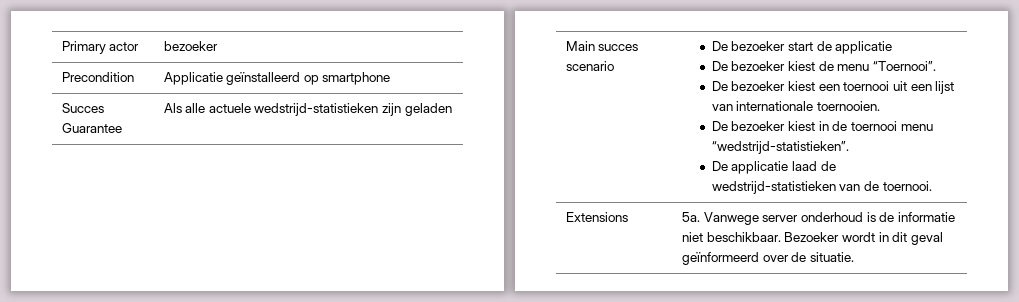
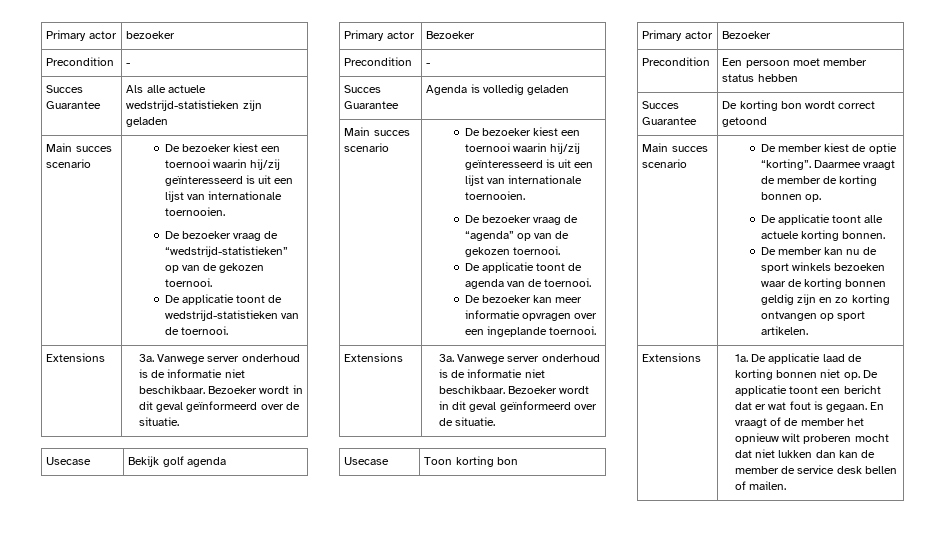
  Primary actor | bezoeker
- Precondition | Applicatie geïnstalleerd op smartphone
+ Precondition | -
  Succes Guarantee | Als alle actuele wedstrijd-statistieken zijn geladen
- Main succes scenario | De bezoeker start de applicatie
- De bezoeker kiest de menu “Toernooi”.
- De bezoeker kiest een toernooi uit een lijst van internationale toernooien.
- De bezoeker kiest in de toernooi menu “wedstrijd-statistieken”.
- De applicatie laad de wedstrijd-statistieken van de toernooi.
- Extensions | 5a. Vanwege server onderhoud is de informatie niet beschikbaar. Bezoeker wordt in dit geval geïnformeerd over de situatie.
+ Main succes scenario | De bezoeker kiest een toernooi waarin hij/zij geïnteresseerd is uit een lijst van internationale toernooien.
+ De bezoeker vraag de “wedstrijd-statistieken” op van de gekozen toernooi.
+ De applicatie toont de wedstrijd-statistieken van de toernooi.
+ Extensions | 3a. Vanwege server onderhoud is de informatie niet beschikbaar. Bezoeker wordt in dit geval geïnformeerd over de situatie.
+ Usecase | Bekijk golf agenda
+ Primary actor | Bezoeker
+ Precondition | -
+ Succes Guarantee | Agenda is volledig geladen
+ Main succes scenario | De bezoeker kiest een toernooi waarin hij/zij geïnteresseerd is uit een lijst van internationale toernooien.
+ De bezoeker vraag de “agenda” op van de gekozen toernooi.
+ De applicatie toont de agenda van de toernooi.
+ De bezoeker kan meer informatie opvragen over een ingeplande toernooi.
+ Extensions | 3a. Vanwege server onderhoud is de informatie niet beschikbaar. Bezoeker wordt in dit geval geïnformeerd over de situatie.
+ Usecase | Toon korting bon
+ Primary actor | Bezoeker
+ Precondition | Een persoon moet member status hebben
+ Succes Guarantee | De korting bon wordt correct getoond
+ Main succes scenario | De member kiest de optie “korting”. Daarmee vraagt de member de korting bonnen op.
+ De applicatie toont alle actuele korting bonnen.
+ De member kan nu de sport winkels bezoeken waar de korting bonnen geldig zijn en zo korting ontvangen op sport artikelen.
+ Extensions | 1a. De applicatie laad de korting bonnen niet op. De applicatie toont een bericht dat er wat fout is gegaan. En vraagt of de member het opnieuw wilt proberen mocht dat niet lukken dan kan de member de service desk bellen of mailen.

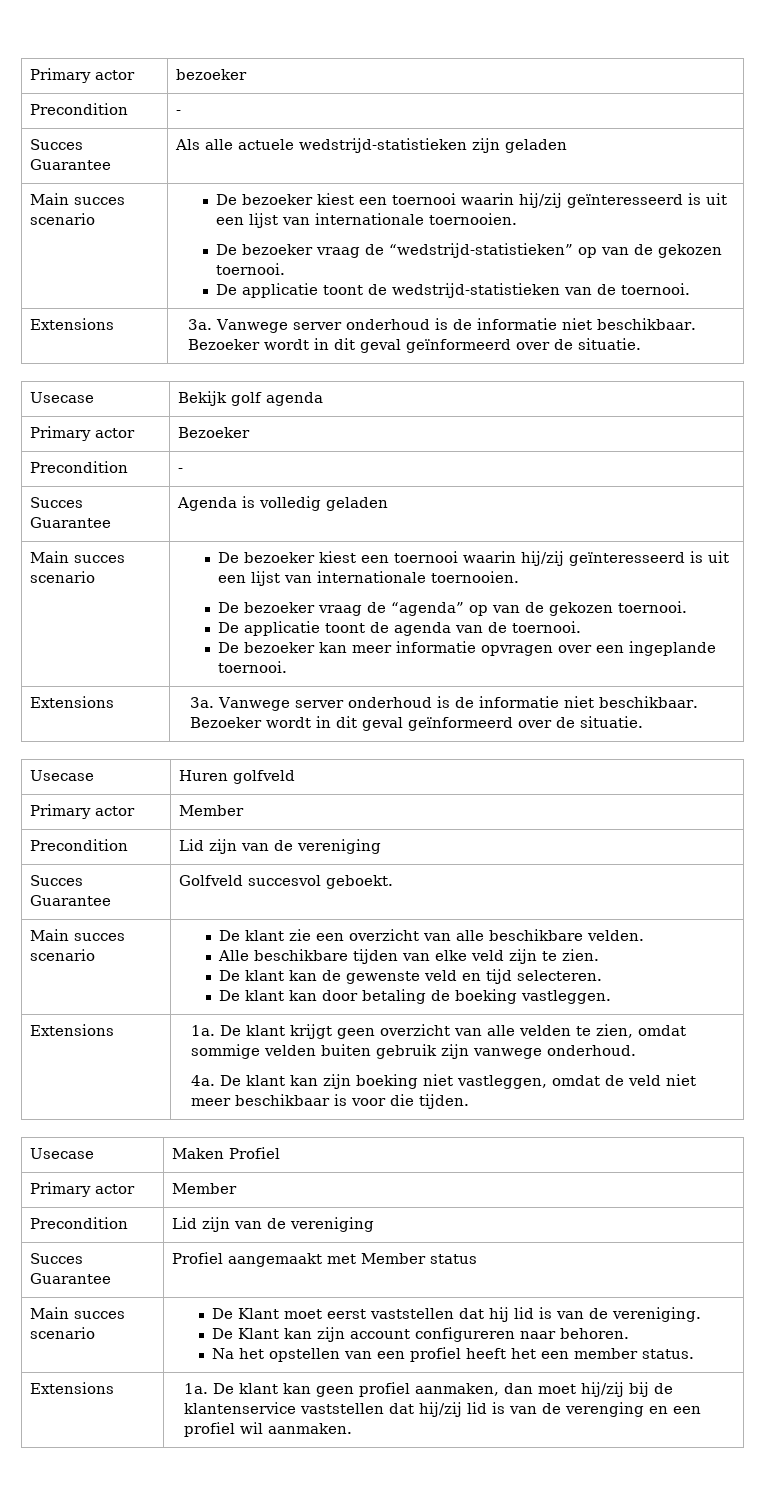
- Usecase | Toon korting bon
- Primary actor | Bezoeker
- Precondition | Een persoon moet member status hebben
- Succes Guarantee | De korting bon wordt correct getoond
- Main succes scenario | De member kiest de optie “korting”. Daarmee vraagt de member de korting bonnen op.
- De applicatie toont alle actuele korting bonnen.
- De member kan nu de sport winkels bezoeken waar de korting bonnen geldig zijn en zo korting ontvangen op sport artikelen.
- Extensions | 1a. De applicatie laad de korting bonnen niet op. De applicatie toont een bericht dat er wat fout is gegaan. En vraagt of de member het opnieuw wilt proberen mocht dat niet lukken dan kan de member de service desk bellen of mailen.
+ Usecase | Huren golfveld
+ Primary actor | Member
+ Precondition | Lid zijn van de vereniging
+ Succes Guarantee | Golfveld succesvol geboekt.
+ Main succes scenario | De klant zie een overzicht van alle beschikbare velden.
+ Alle beschikbare tijden van elke veld zijn te zien.
+ De klant kan de gewenste veld en tijd selecteren.
+ De klant kan door betaling de boeking vastleggen.
+ Extensions | 1a. De klant krijgt geen overzicht van alle velden te zien, omdat sommige velden buiten gebruik zijn vanwege onderhoud.
+ 4a. De klant kan zijn boeking niet vastleggen, omdat de veld niet meer beschikbaar is voor die tijden.
+ Usecase | Maken Profiel
+ Primary actor | Member
+ Precondition | Lid zijn van de vereniging
+ Succes Guarantee | Profiel aangemaakt met Member status
+ Main succes scenario | De Klant moet eerst vaststellen dat hij lid is van de vereniging.
+ De Klant kan zijn account configureren naar behoren.
+ Na het opstellen van een profiel heeft het een member status.
+ Extensions | 1a. De klant kan geen profiel aanmaken, dan moet hij/zij bij de klantenservice vaststellen dat hij/zij lid is van de verenging en een profiel wil aanmaken.

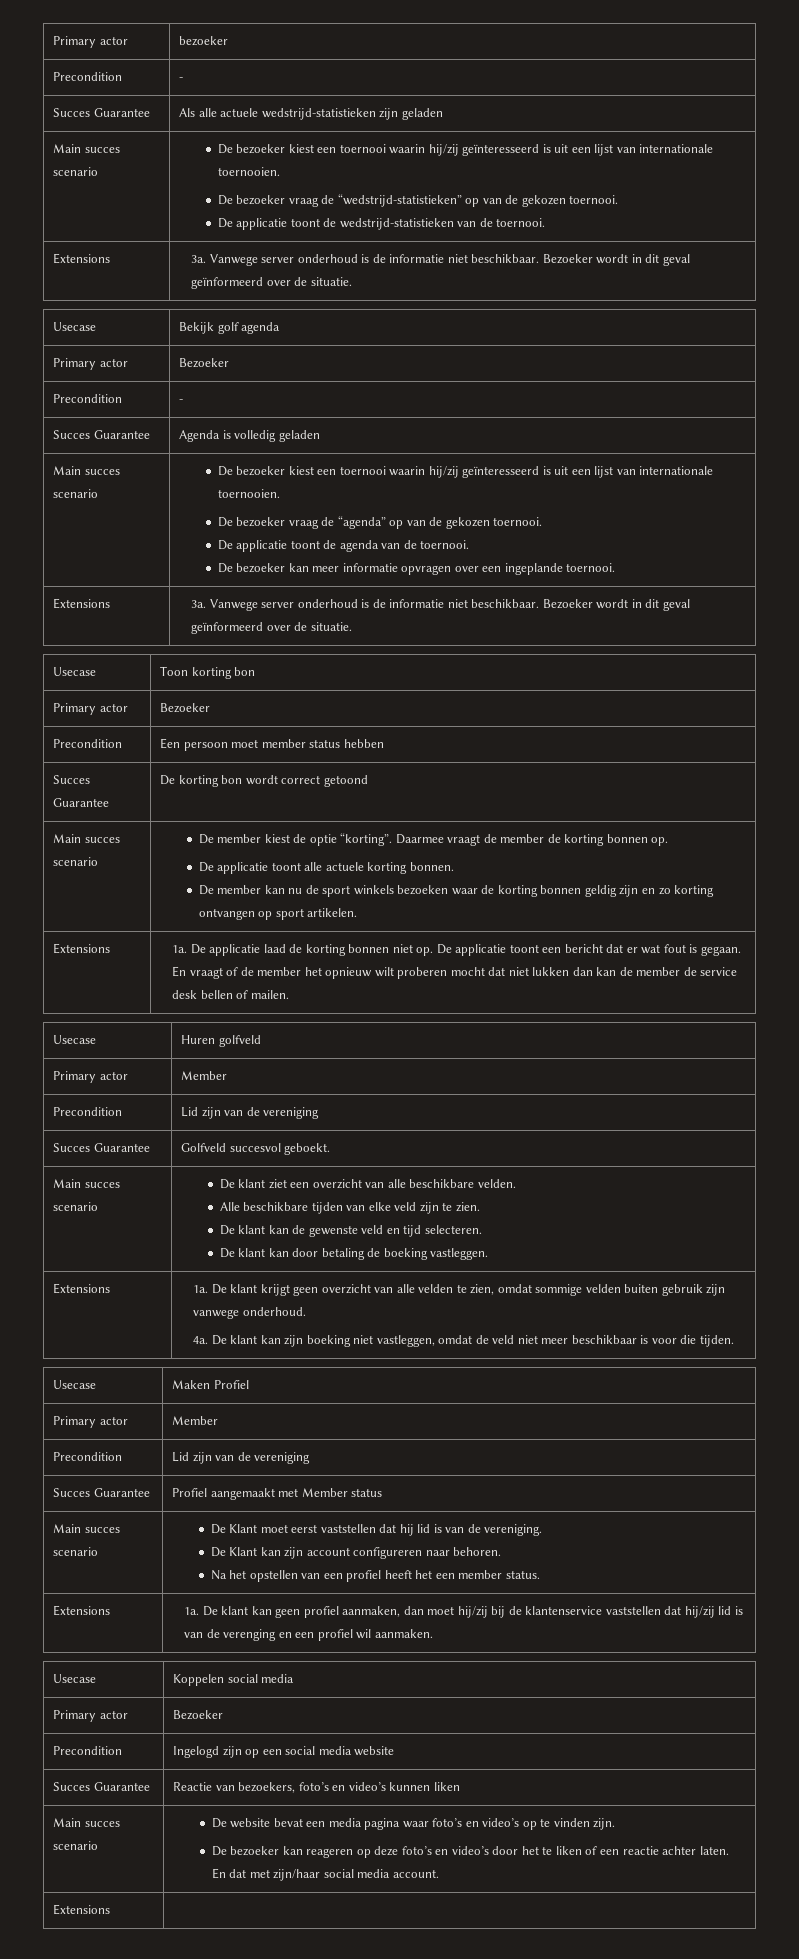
+ Usecase | Toon korting bon
+ Primary actor | Bezoeker
+ Precondition | Een persoon moet member status hebben
+ Succes Guarantee | De korting bon wordt correct getoond
+ Main succes scenario | De member kiest de optie “korting”. Daarmee vraagt de member de korting bonnen op.
+ De applicatie toont alle actuele korting bonnen.
+ De member kan nu de sport winkels bezoeken waar de korting bonnen geldig zijn en zo korting ontvangen op sport artikelen.
+ Extensions | 1a. De applicatie laad de korting bonnen niet op. De applicatie toont een bericht dat er wat fout is gegaan. En vraagt of de member het opnieuw wilt proberen mocht dat niet lukken dan kan de member de service desk bellen of mailen.
- Main succes scenario | De klant zie een overzicht van alle beschikbare velden.
+ Main succes scenario | De klant ziet een overzicht van alle beschikbare velden.
+ Usecase | Koppelen social media
+ Primary actor | Bezoeker
+ Precondition | Ingelogd zijn op een social media website
+ Succes Guarantee | Reactie van bezoekers, foto’s en video’s kunnen liken
+ Main succes scenario | De website bevat een media pagina waar foto’s en video’s op te vinden zijn.
+ De bezoeker kan reageren op deze foto’s en video’s door het te liken of een reactie achter laten. En dat met zijn/haar social media account.
+ Extensions |

